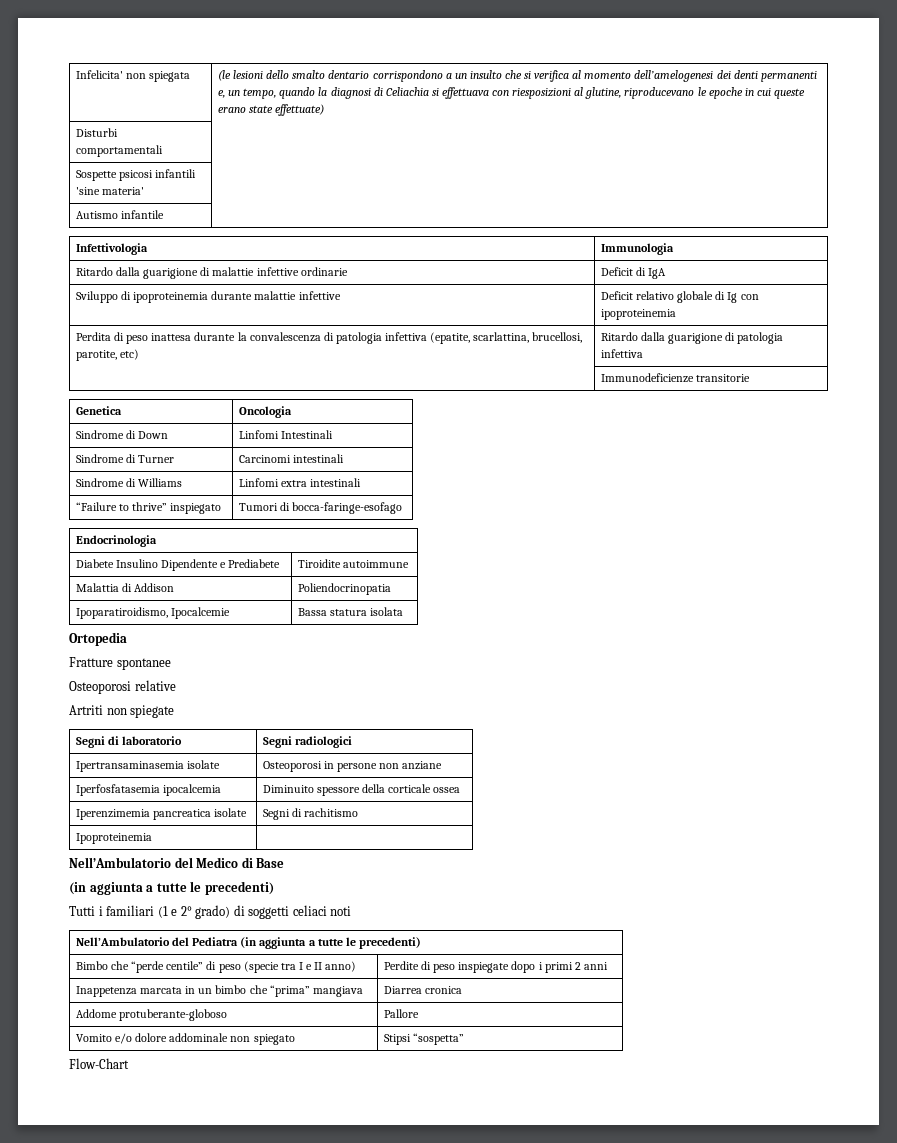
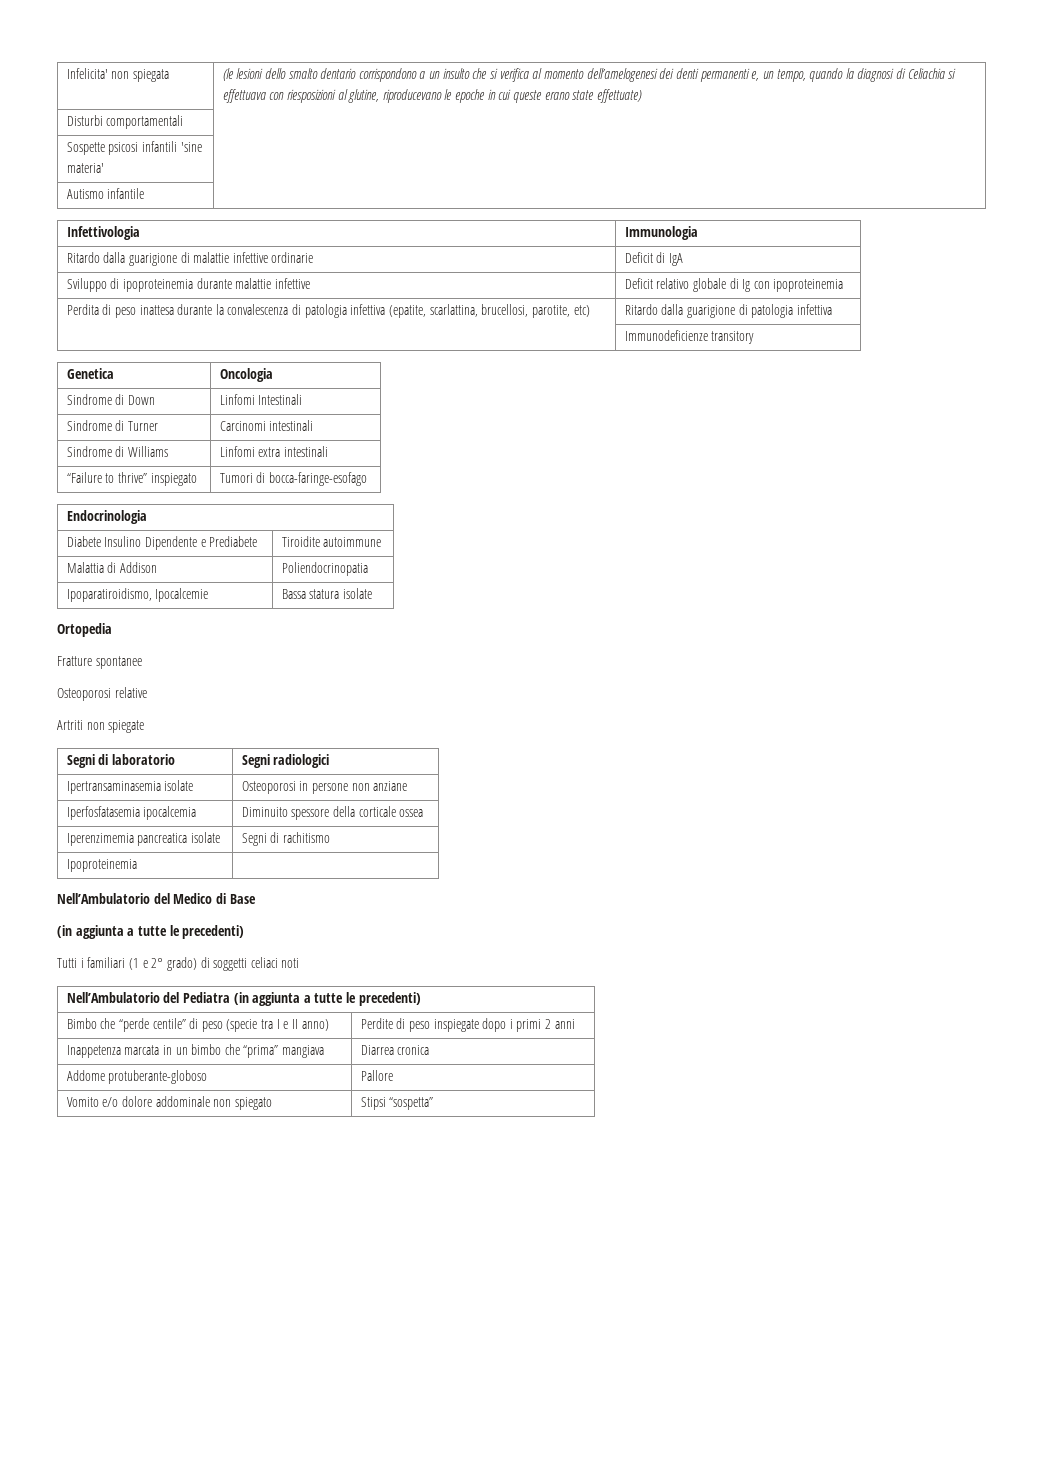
- | Immunodeficienze transitorie
+ | Immunodeficienze transitory
- Ipoparatiroidismo, Ipocalcemie | Bassa statura isolata
+ Ipoparatiroidismo, Ipocalcemie | Bassa statura isolate
- Flow-Chart

